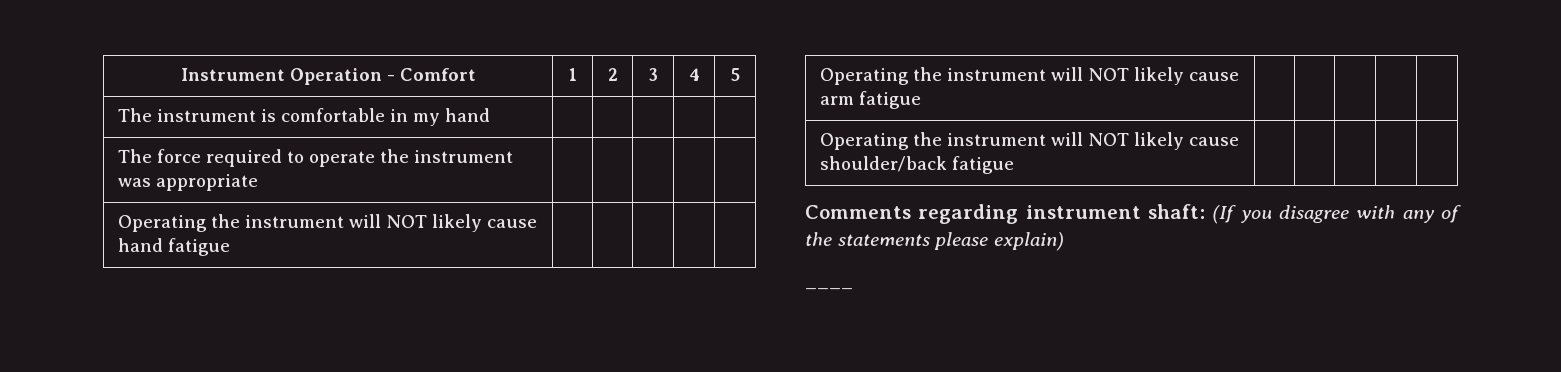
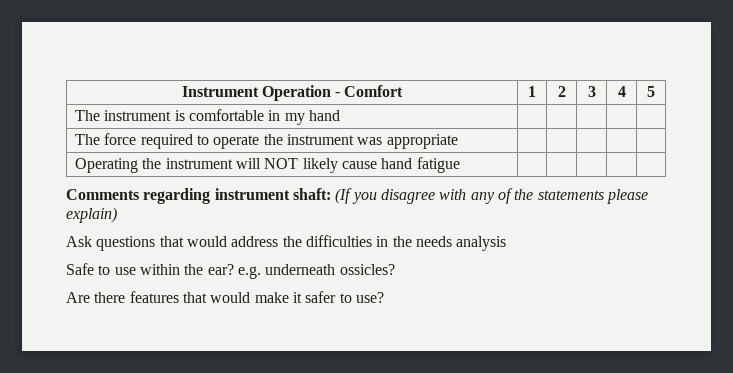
- Operating the instrument will NOT likely cause arm fatigue | | | | |
- Operating the instrument will NOT likely cause shoulder/back fatigue | | | | |
- ____
+ Ask questions that would address the difficulties in the needs analysis
+ Safe to use within the ear? e.g. underneath ossicles?
+ Are there features that would make it safer to use?

